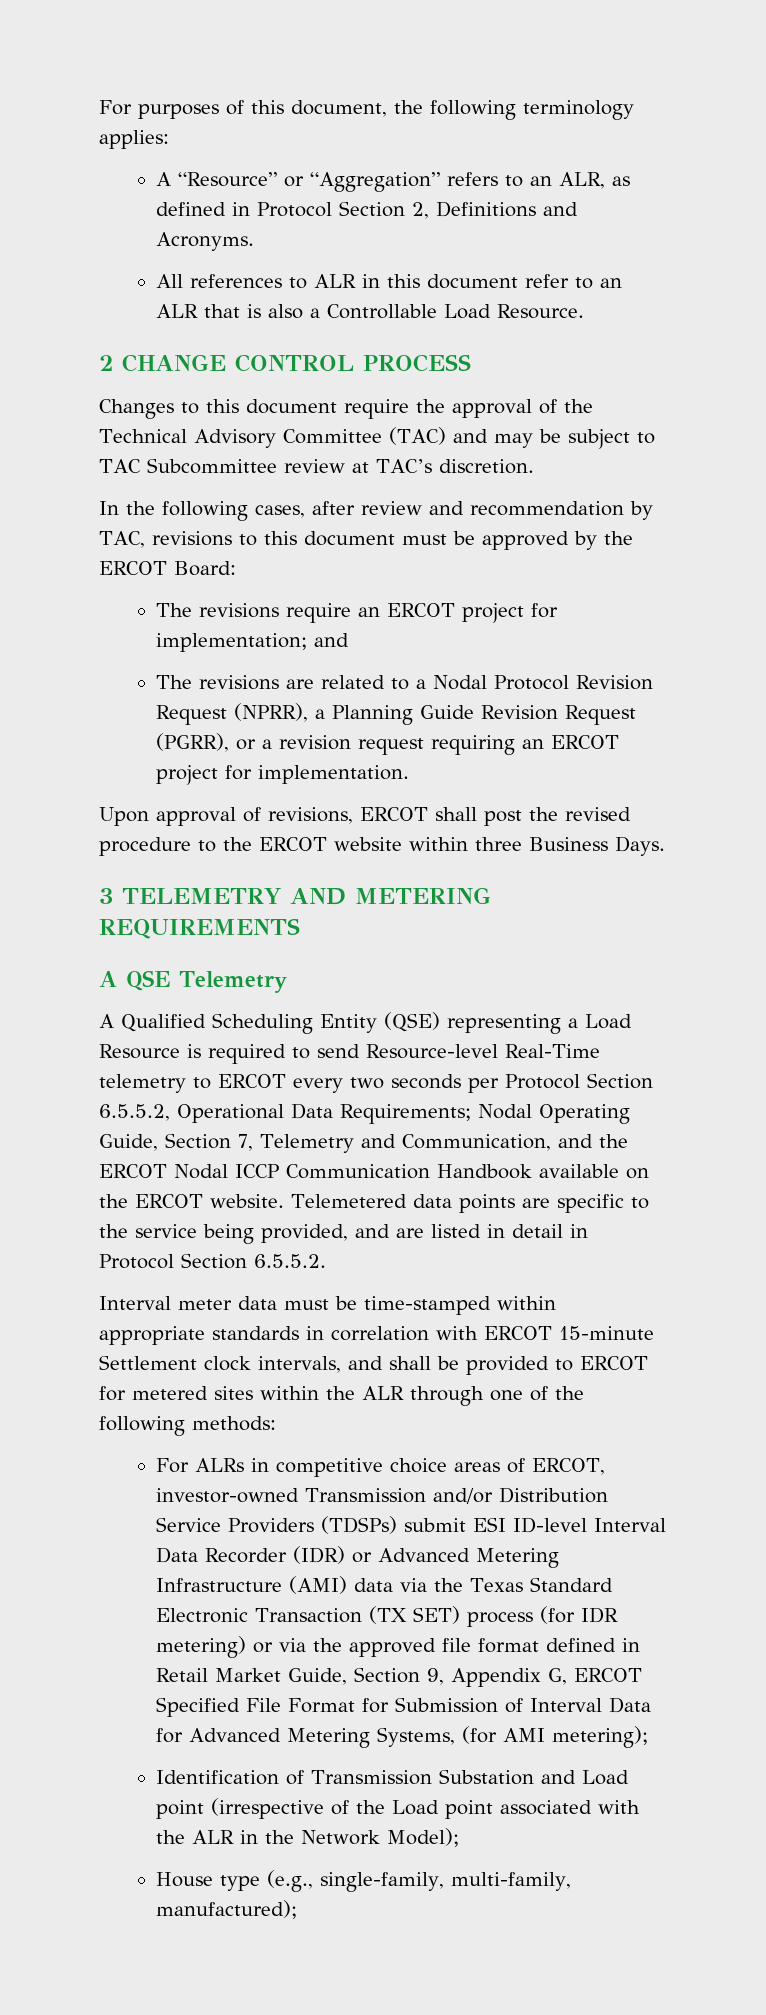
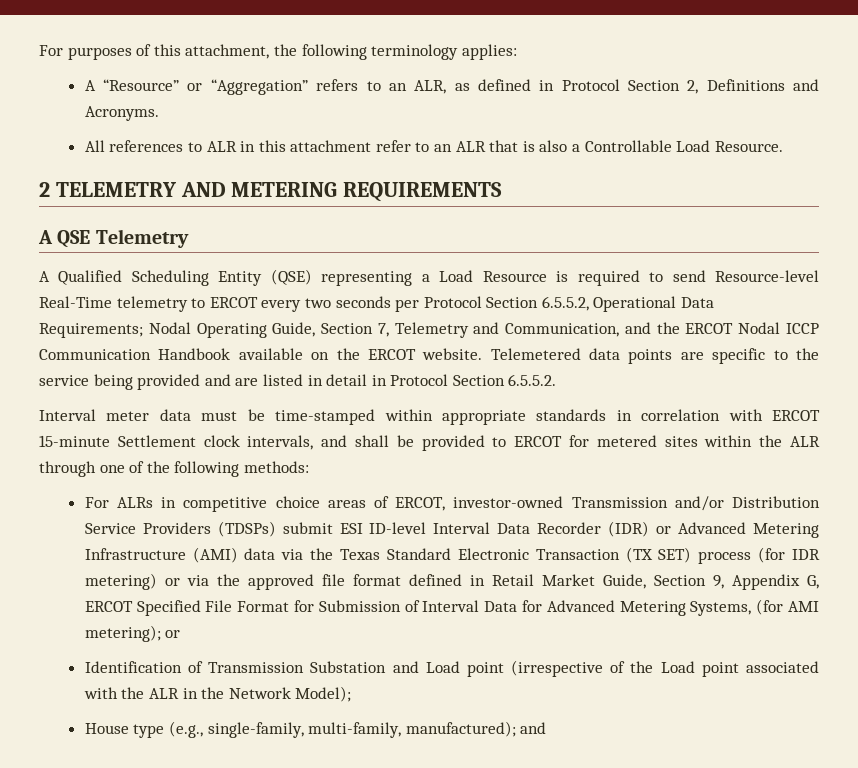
- For purposes of this document, the following terminology applies:
+ For purposes of this attachment, the following terminology applies:
- All references to ALR in this document refer to an ALR that is also a Controllable Load Resource.
+ All references to ALR in this attachment refer to an ALR that is also a Controllable Load Resource.
- 2 CHANGE CONTROL PROCESS
- Changes to this document require the approval of the Technical Advisory Committee (TAC) and may be subject to TAC Subcommittee review at TAC’s discretion.
- In the following cases, after review and recommendation by TAC, revisions to this document must be approved by the ERCOT Board:
- The revisions require an ERCOT project for implementation; and
- The revisions are related to a Nodal Protocol Revision Request (NPRR), a Planning Guide Revision Request (PGRR), or a revision request requiring an ERCOT project for implementation.
- Upon approval of revisions, ERCOT shall post the revised procedure to the ERCOT website within three Business Days.
- 3 TELEMETRY AND METERING REQUIREMENTS
+ 2 TELEMETRY AND METERING REQUIREMENTS
- Telemetered data points are specific to the service being provided, and are listed in detail in Protocol Section 6.5.5.2.
+ Telemetered data points are specific to the service being provided and are listed in detail in Protocol Section 6.5.5.2.
- For ALRs in competitive choice areas of ERCOT, investor-owned Transmission and/or Distribution Service Providers (TDSPs) submit ESI ID-level Interval Data Recorder (IDR) or Advanced Metering Infrastructure (AMI) data via the Texas Standard Electronic Transaction (TX SET) process (for IDR metering) or via the approved file format defined in Retail Market Guide, Section 9, Appendix G, ERCOT Specified File Format for Submission of Interval Data for Advanced Metering Systems, (for AMI metering);
+ For ALRs in competitive choice areas of ERCOT, investor-owned Transmission and/or Distribution Service Providers (TDSPs) submit ESI ID-level Interval Data Recorder (IDR) or Advanced Metering Infrastructure (AMI) data via the Texas Standard Electronic Transaction (TX SET) process (for IDR metering) or via the approved file format defined in Retail Market Guide, Section 9, Appendix G, ERCOT Specified File Format for Submission of Interval Data for Advanced Metering Systems, (for AMI metering); or
- House type (e.g., single-family, multi-family, manufactured);
+ House type (e.g., single-family, multi-family, manufactured); and

